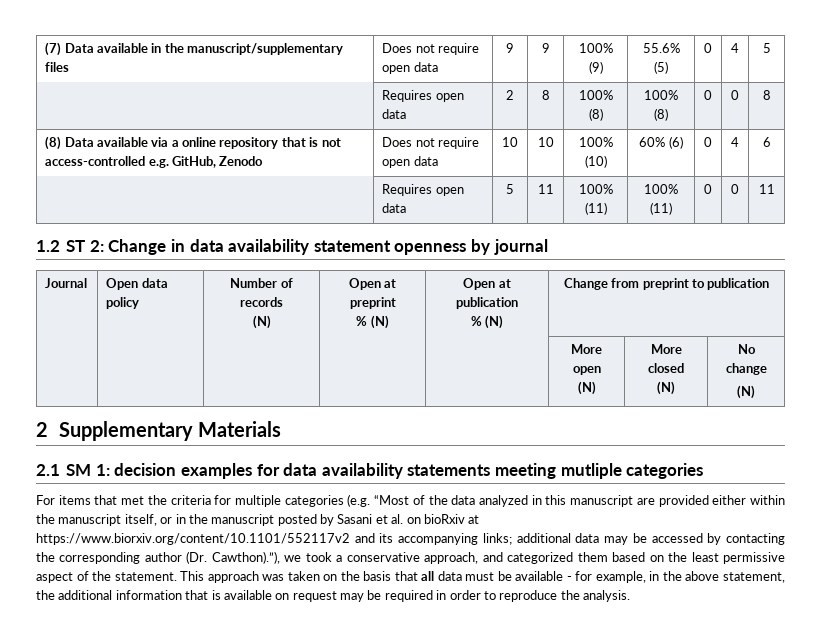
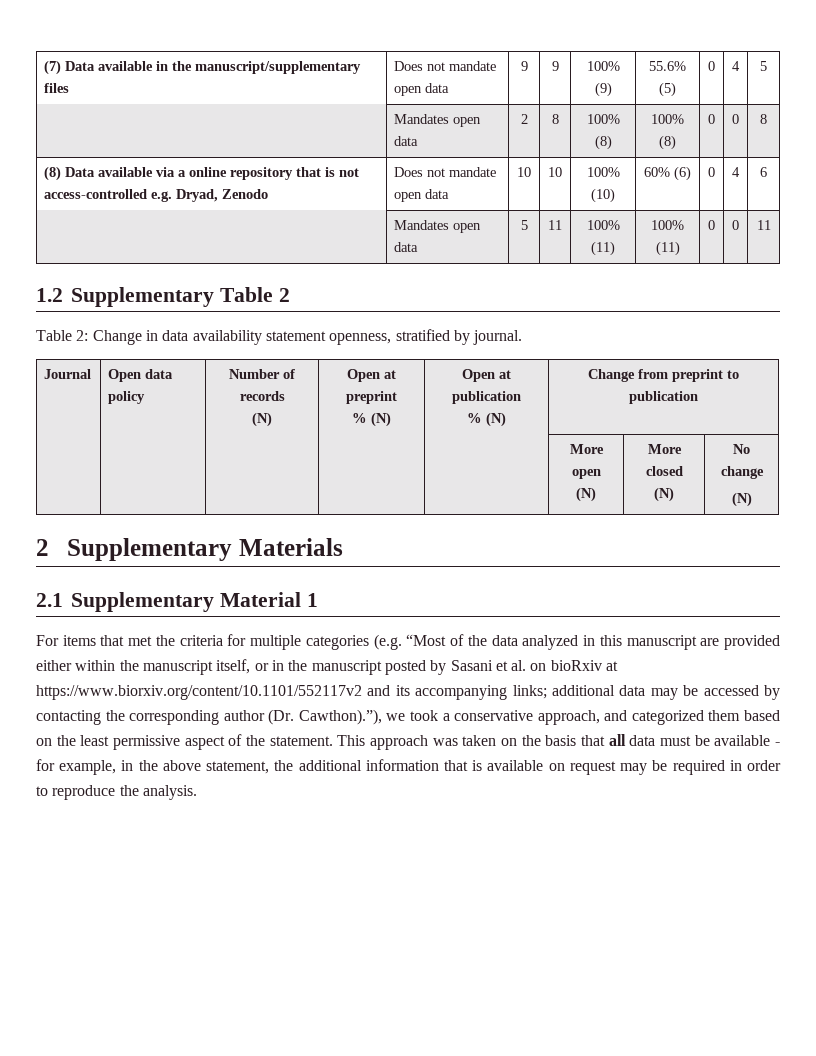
- (7) Data available in the manuscript/supplementary files | Does not require open data | 9 | 9 | 100% (9) | 55.6% (5) | 0 | 4 | 5
+ (7) Data available in the manuscript/supplementary files | Does not mandate open data | 9 | 9 | 100% (9) | 55.6% (5) | 0 | 4 | 5
- | Requires open data | 2 | 8 | 100% (8) | 100% (8) | 0 | 0 | 8
+ | Mandates open data | 2 | 8 | 100% (8) | 100% (8) | 0 | 0 | 8
- (8) Data available via a online repository that is not access-controlled e.g. GitHub, Zenodo | Does not require open data | 10 | 10 | 100% (10) | 60% (6) | 0 | 4 | 6
+ (8) Data available via a online repository that is not access-controlled e.g. Dryad, Zenodo | Does not mandate open data | 10 | 10 | 100% (10) | 60% (6) | 0 | 4 | 6
- | Requires open data | 5 | 11 | 100% (11) | 100% (11) | 0 | 0 | 11
+ | Mandates open data | 5 | 11 | 100% (11) | 100% (11) | 0 | 0 | 11
- 1.2 ST 2: Change in data availability statement openness by journal
+ 1.2 Supplementary Table 2
+ Table 2: Change in data availability statement openness, stratified by journal.
- 2.1 SM 1: decision examples for data availability statements meeting mutliple categories
+ 2.1 Supplementary Material 1

